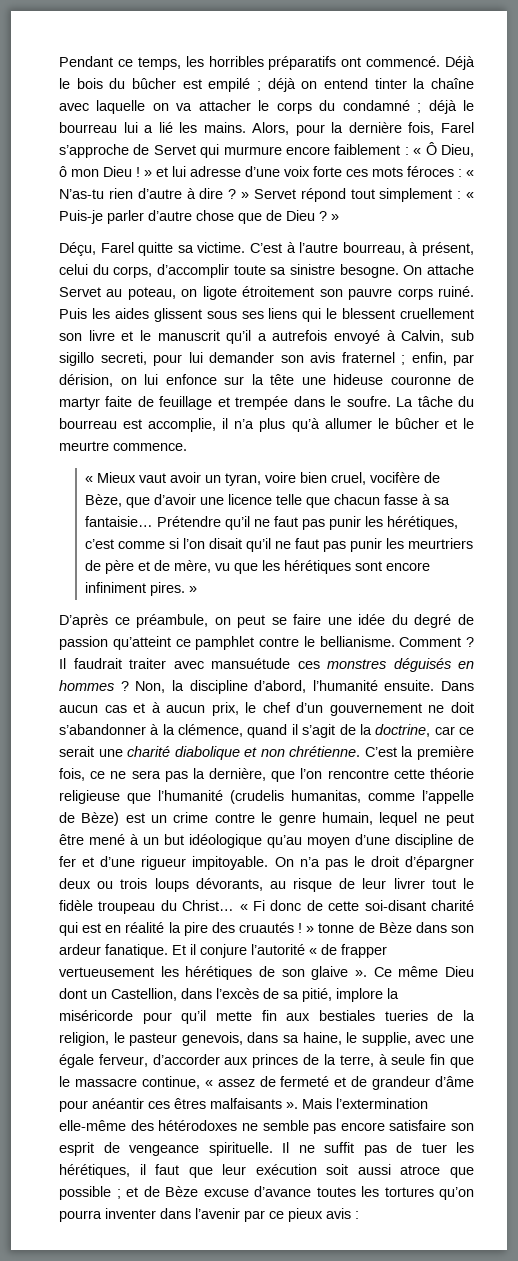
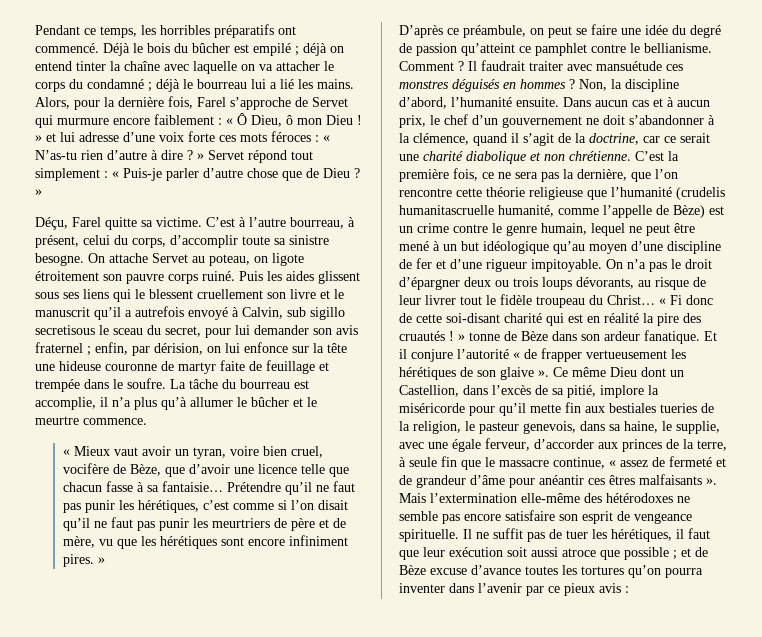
- Puis les aides glissent sous ses liens qui le blessent cruellement son livre et le manuscrit qu’il a autrefois envoyé à Calvin, sub sigillo secreti, pour lui demander son avis fraternel ; enfin, par dérision, on lui enfonce sur la tête une hideuse couronne de martyr faite de feuillage et trempée dans le soufre.
+ Puis les aides glissent sous ses liens qui le blessent cruellement son livre et le manuscrit qu’il a autrefois envoyé à Calvin, sub sigillo secretisous le sceau du secret, pour lui demander son avis fraternel ; enfin, par dérision, on lui enfonce sur la tête une hideuse couronne de martyr faite de feuillage et trempée dans le soufre.
- C’est la première fois, ce ne sera pas la dernière, que l’on rencontre cette théorie religieuse que l’humanité (crudelis humanitas, comme l’appelle de Bèze) est un crime contre le genre humain, lequel ne peut être mené à un but idéologique qu’au moyen d’une discipline de fer et d’une rigueur impitoyable.
+ C’est la première fois, ce ne sera pas la dernière, que l’on rencontre cette théorie religieuse que l’humanité (crudelis humanitascruelle humanité, comme l’appelle de Bèze) est un crime contre le genre humain, lequel ne peut être mené à un but idéologique qu’au moyen d’une discipline de fer et d’une rigueur impitoyable.

